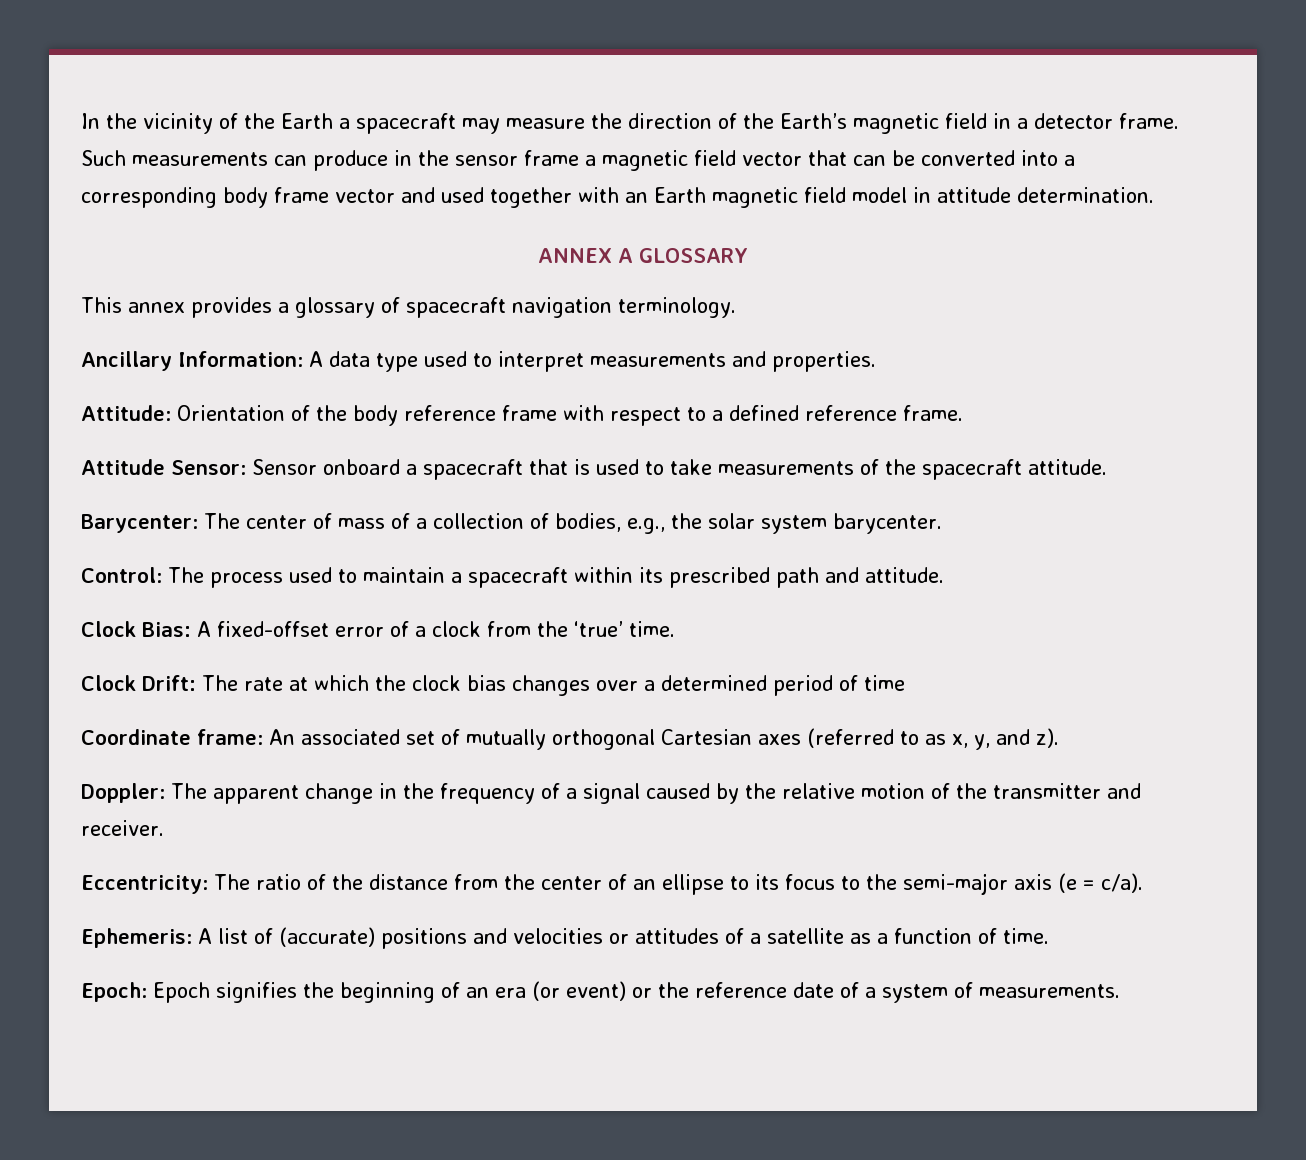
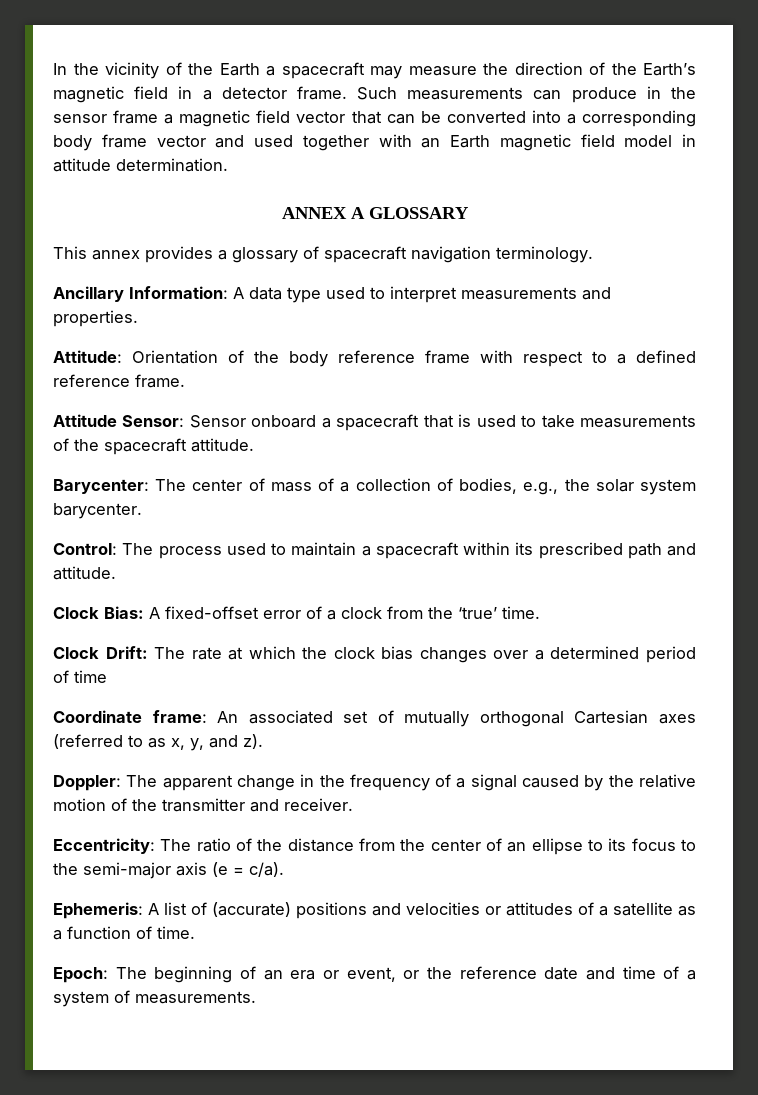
- Epoch: Epoch signifies the beginning of an era (or event) or the reference date of a system of measurements.
+ Epoch: The beginning of an era or event, or the reference date and time of a system of measurements.

